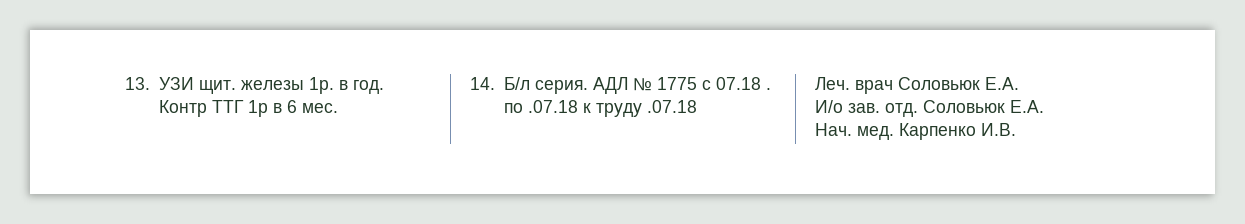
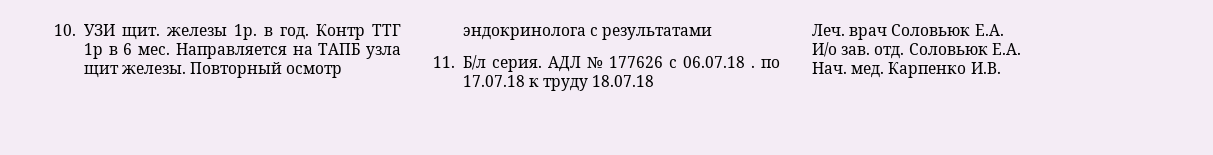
- 13. УЗИ щит. железы 1р. в год.
+ 10. УЗИ щит. железы 1р. в год.
- Контр ТТГ 1р в 6 мес.
- 14. Б/л серия.
+ Контр ТТГ 1р в 6 мес. Направляется на ТАПБ узла щит железы. Повторный осмотр эндокринолога с результатами
+ 11. Б/л серия.
- АДЛ № 1775 с 07.18 . по .07.18 к труду .07.18
+ АДЛ № 177626 с 06.07.18 . по 17.07.18 к труду 18.07.18

